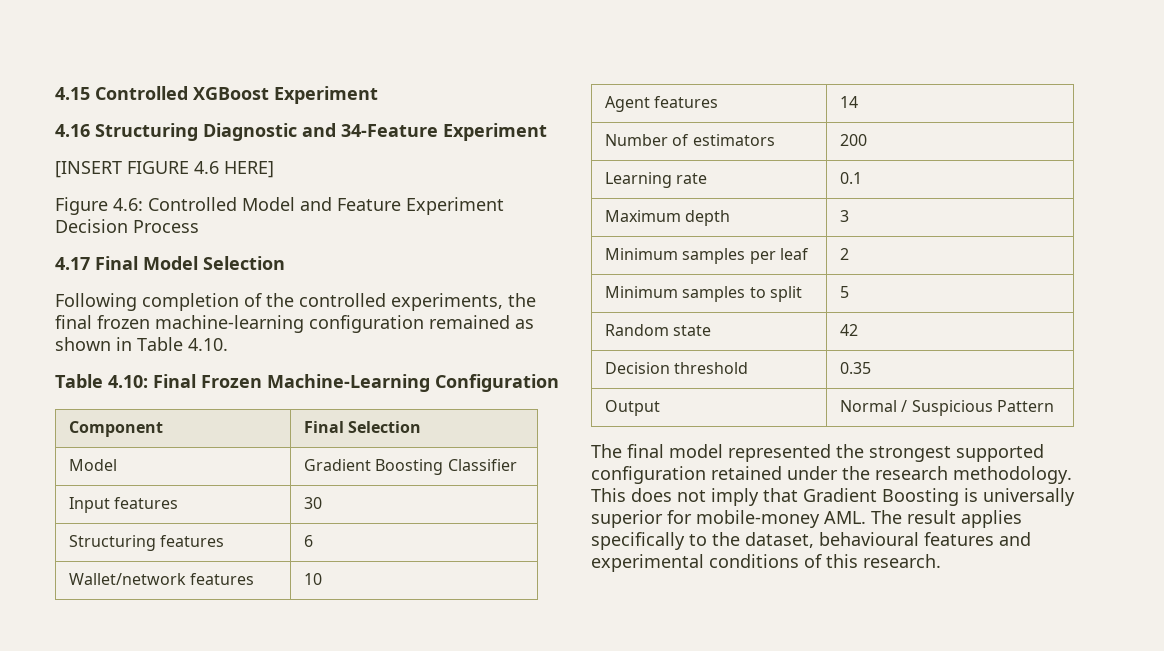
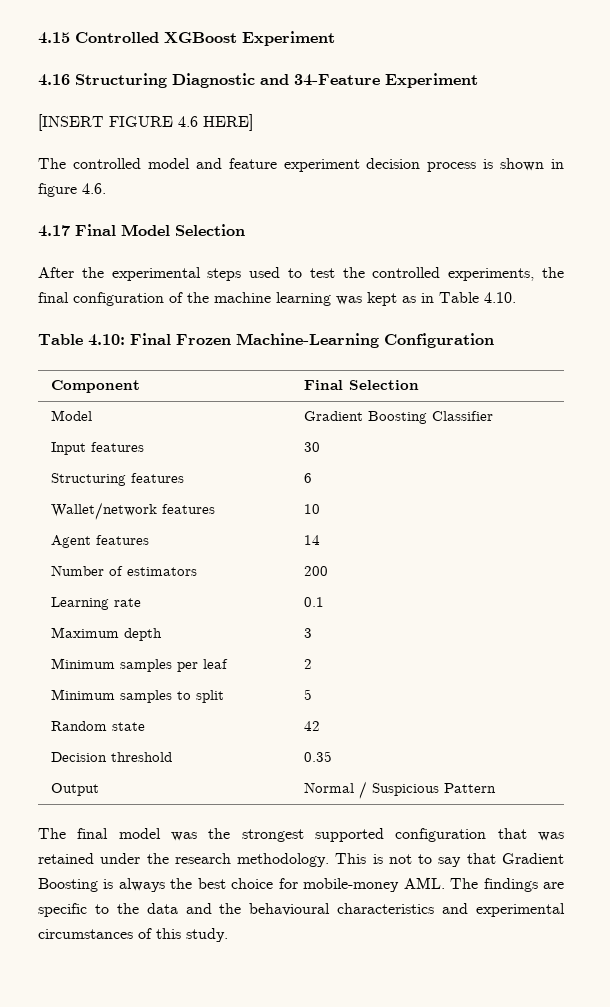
- Figure 4.6: Controlled Model and Feature Experiment Decision Process
+ The controlled model and feature experiment decision process is shown in figure 4.6.
  4.17 Final Model Selection
- Following completion of the controlled experiments, the final frozen machine-learning configuration remained as shown in Table 4.10.
+ After the experimental steps used to test the controlled experiments, the final configuration of the machine learning was kept as in Table 4.10.
- The final model represented the strongest supported configuration retained under the research methodology.
+ The final model was the strongest supported configuration that was retained under the research methodology.
- This does not imply that Gradient Boosting is universally superior for mobile-money AML. The result applies specifically to the dataset, behavioural features and experimental conditions of this research.
+ This is not to say that Gradient Boosting is always the best choice for mobile-money AML. The findings are specific to the data and the behavioural characteristics and experimental circumstances of this study.

